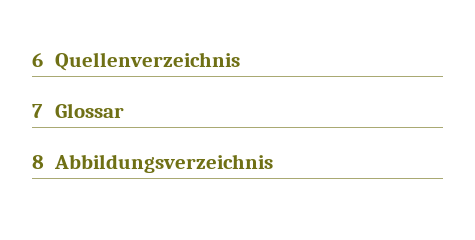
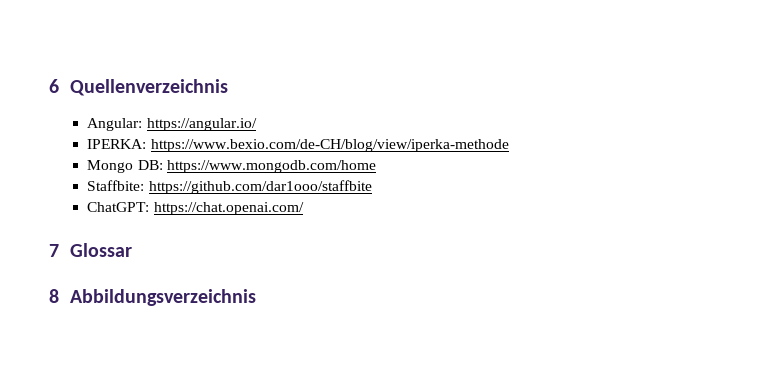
+ Angular: https://angular.io/
+ IPERKA: https://www.bexio.com/de-CH/blog/view/iperka-methode
+ Mongo DB: https://www.mongodb.com/home
+ Staffbite: https://github.com/dar1ooo/staffbite
+ ChatGPT: https://chat.openai.com/

